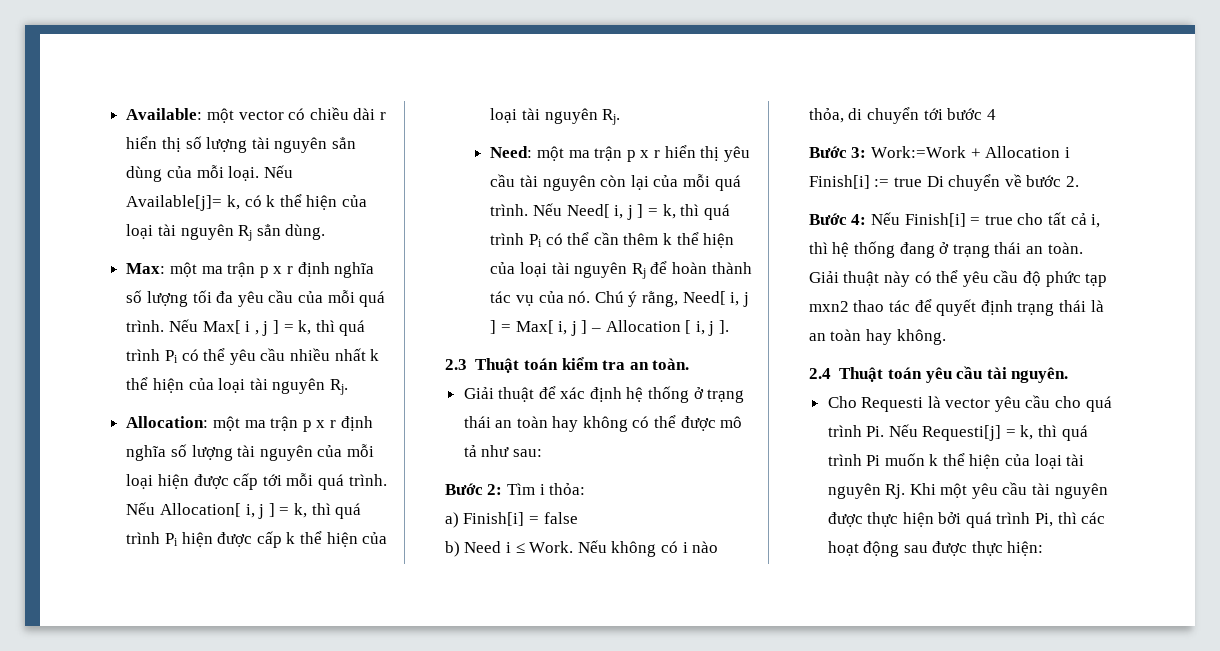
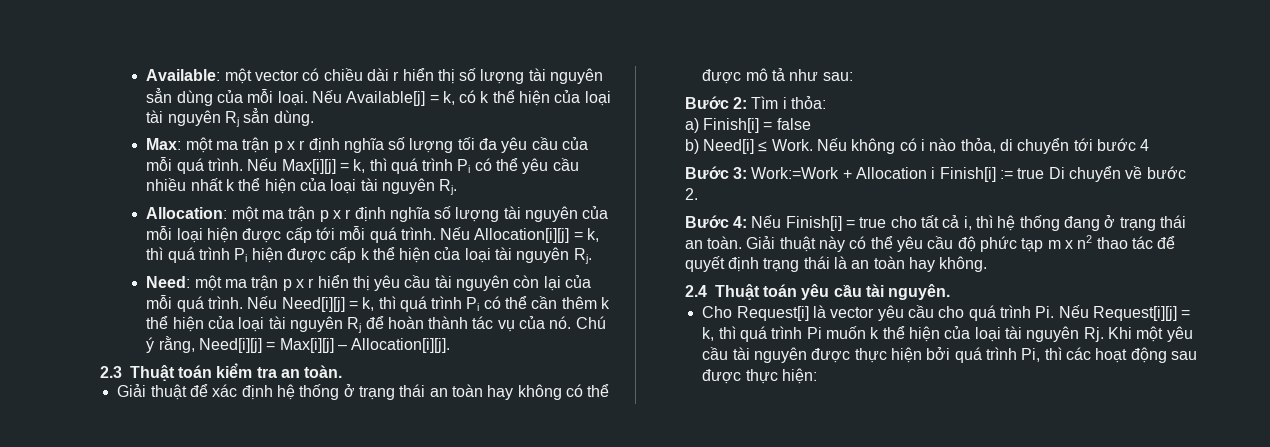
- Nếu Available[j]= k, có k thể hiện của loại tài nguyên Rj sẳn dùng.
+ Nếu Available[j] = k, có k thể hiện của loại tài nguyên Rj sẳn dùng.
- Nếu Max[ i , j ] = k, thì quá trình Pi có thể yêu cầu nhiều nhất k thể hiện của loại tài nguyên Rj.
+ Nếu Max[i][j] = k, thì quá trình Pi có thể yêu cầu nhiều nhất k thể hiện của loại tài nguyên Rj.
- Nếu Allocation[ i, j ] = k, thì quá trình Pi hiện được cấp k thể hiện của loại tài nguyên Rj.
+ Nếu Allocation[i][j] = k, thì quá trình Pi hiện được cấp k thể hiện của loại tài nguyên Rj.
- Nếu Need[ i, j ] = k, thì quá trình Pi có thể cần thêm k thể hiện của loại tài nguyên Rj để hoàn thành tác vụ của nó.
+ Nếu Need[i][j] = k, thì quá trình Pi có thể cần thêm k thể hiện của loại tài nguyên Rj để hoàn thành tác vụ của nó.
- Chú ý rằng, Need[ i, j ] = Max[ i, j ] – Allocation [ i, j ].
+ Chú ý rằng, Need[i][j] = Max[i][j] – Allocation[i][j].
- b) Need i ≤ Work.
+ b) Need[i] ≤ Work.
- Giải thuật này có thể yêu cầu độ phức tạp mxn2 thao tác để quyết định trạng thái là an toàn hay không.
+ Giải thuật này có thể yêu cầu độ phức tạp m x n2 thao tác để quyết định trạng thái là an toàn hay không.
- Cho Requesti là vector yêu cầu cho quá trình Pi. Nếu Requesti[j] = k, thì quá trình Pi muốn k thể hiện của loại tài nguyên Rj. Khi một yêu cầu tài nguyên được thực hiện bởi quá trình Pi, thì các hoạt động sau được thực hiện:
+ Cho Request[i] là vector yêu cầu cho quá trình Pi. Nếu Request[i][j] = k, thì quá trình Pi muốn k thể hiện của loại tài nguyên Rj. Khi một yêu cầu tài nguyên được thực hiện bởi quá trình Pi, thì các hoạt động sau được thực hiện:

